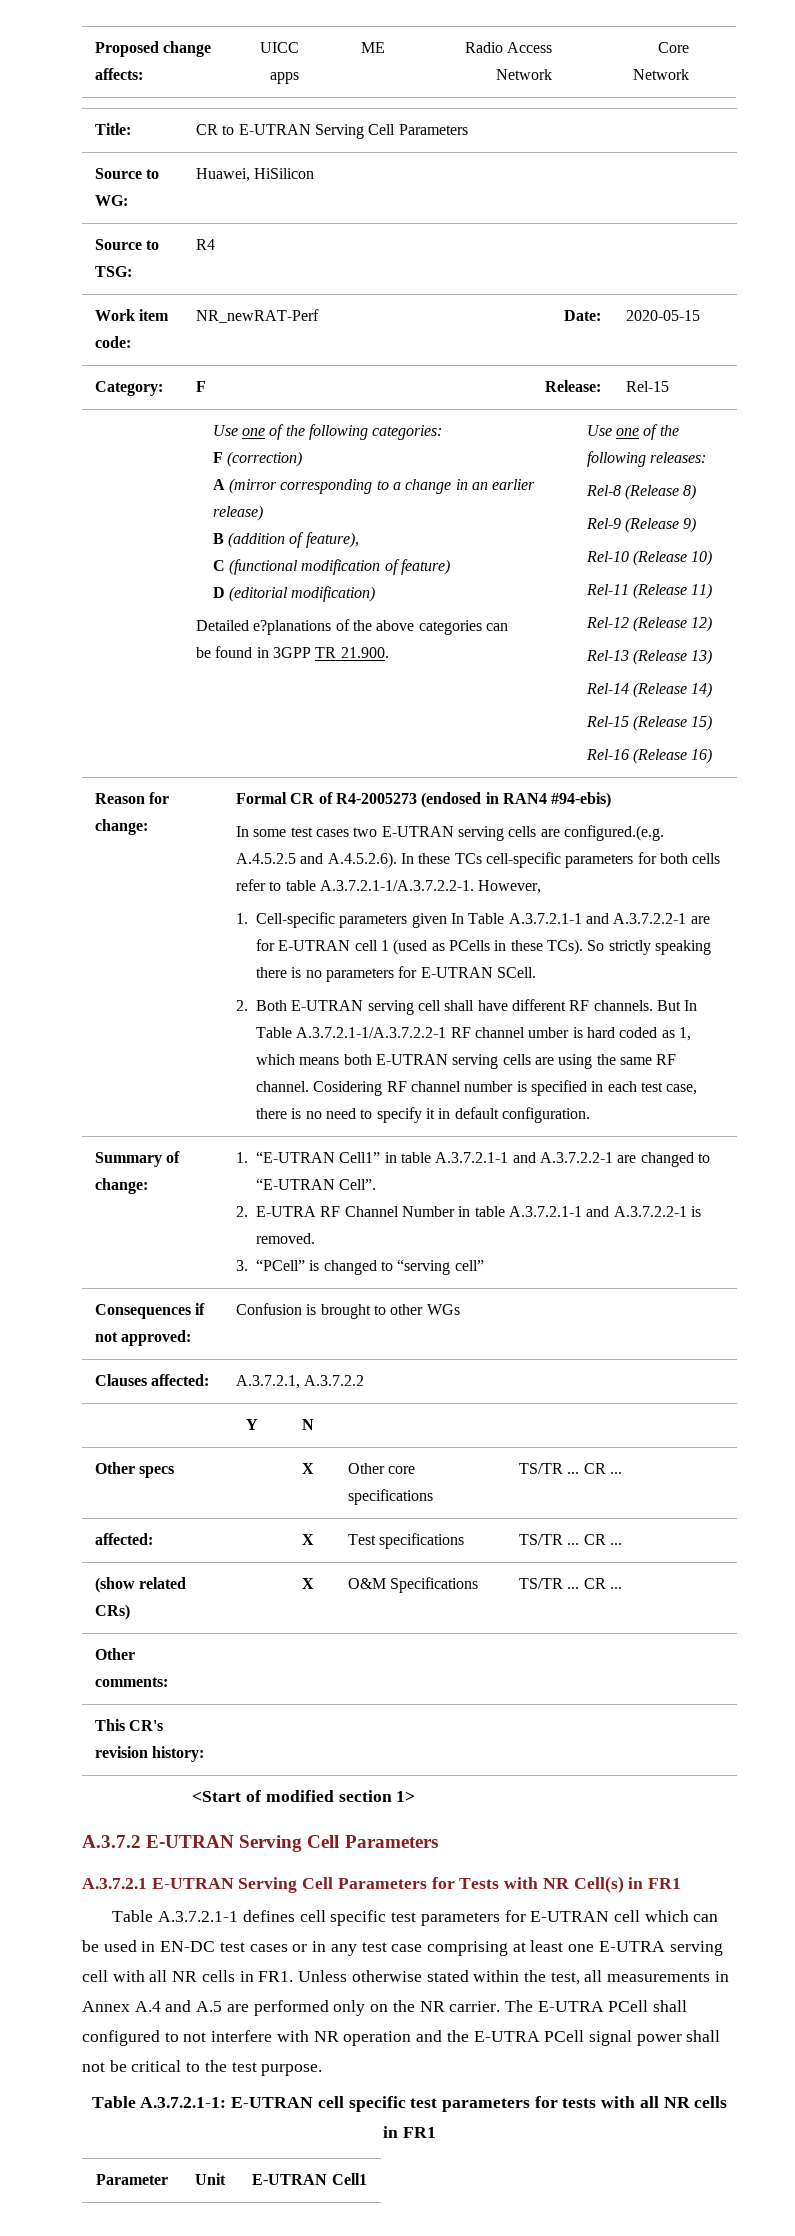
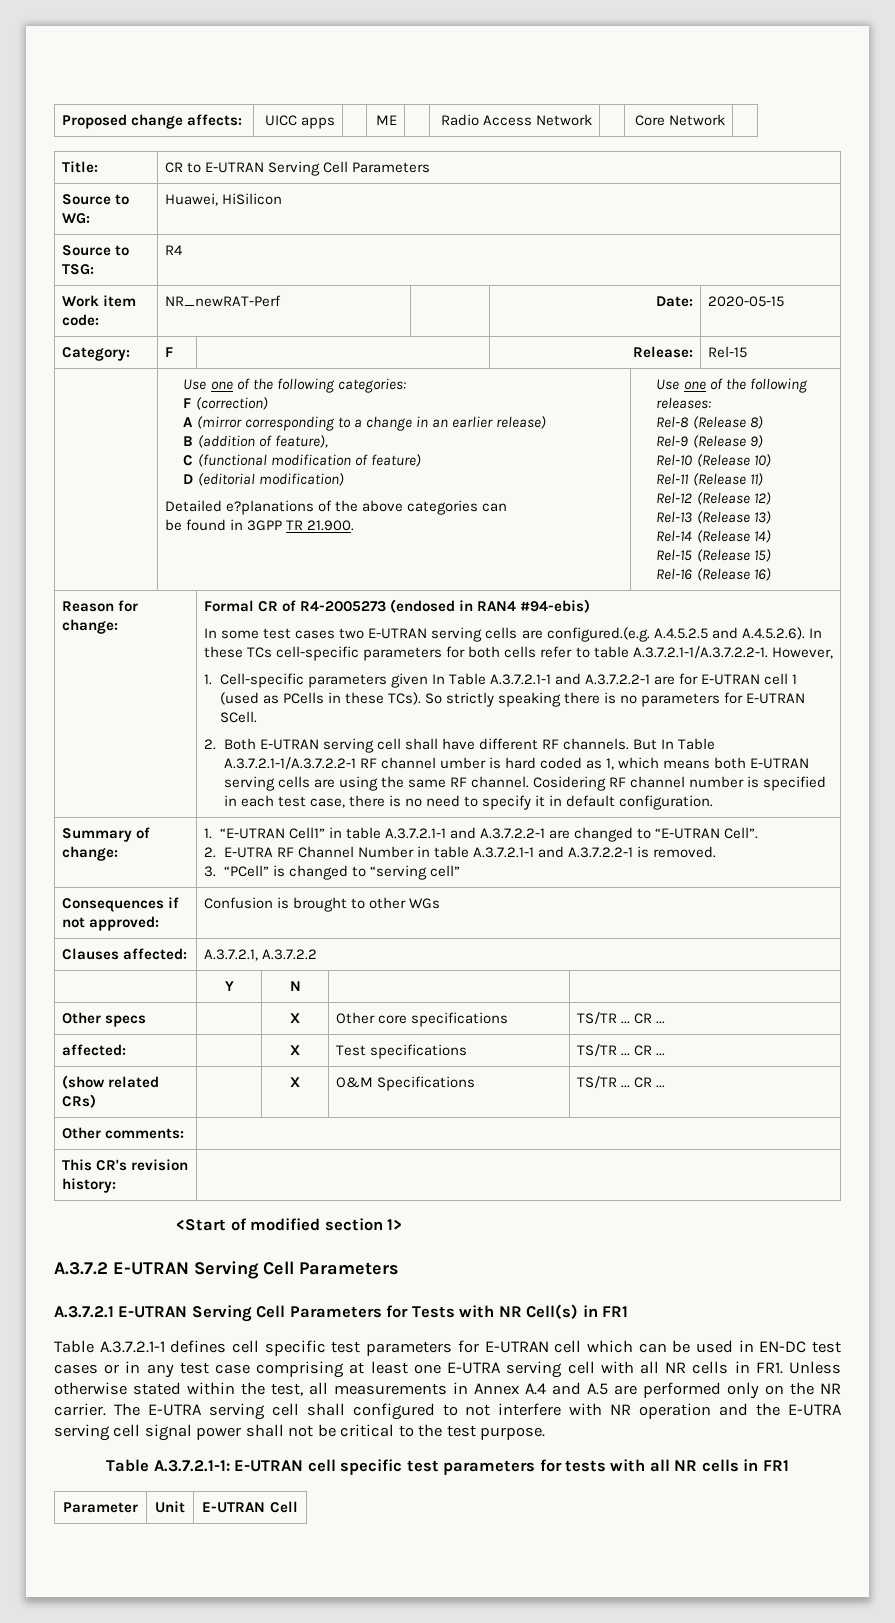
- The E-UTRA PCell shall configured to not interfere with NR operation and the E-UTRA PCell signal power shall not be critical to the test purpose.
+ The E-UTRA serving cell shall configured to not interfere with NR operation and the E-UTRA serving cell signal power shall not be critical to the test purpose.
- Parameter | Unit | E-UTRAN Cell1
+ Parameter | Unit | E-UTRAN Cell

